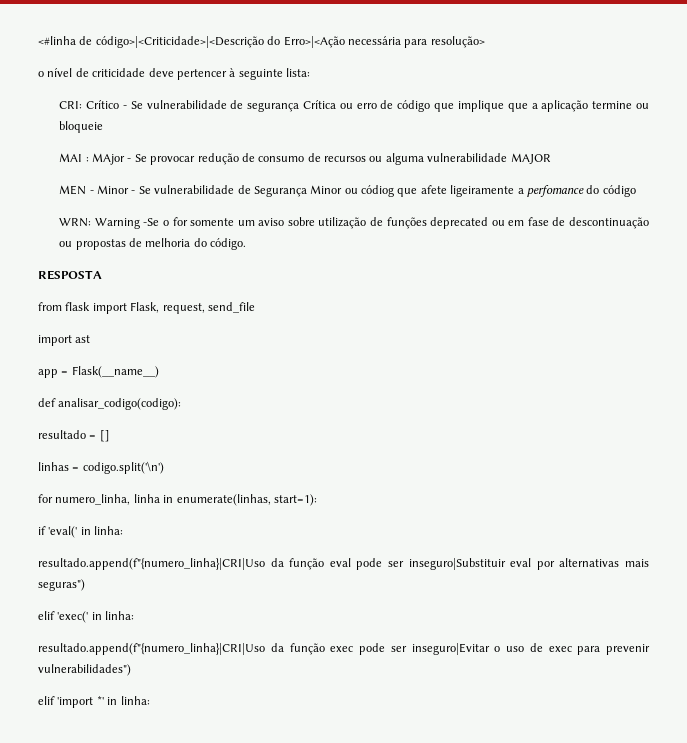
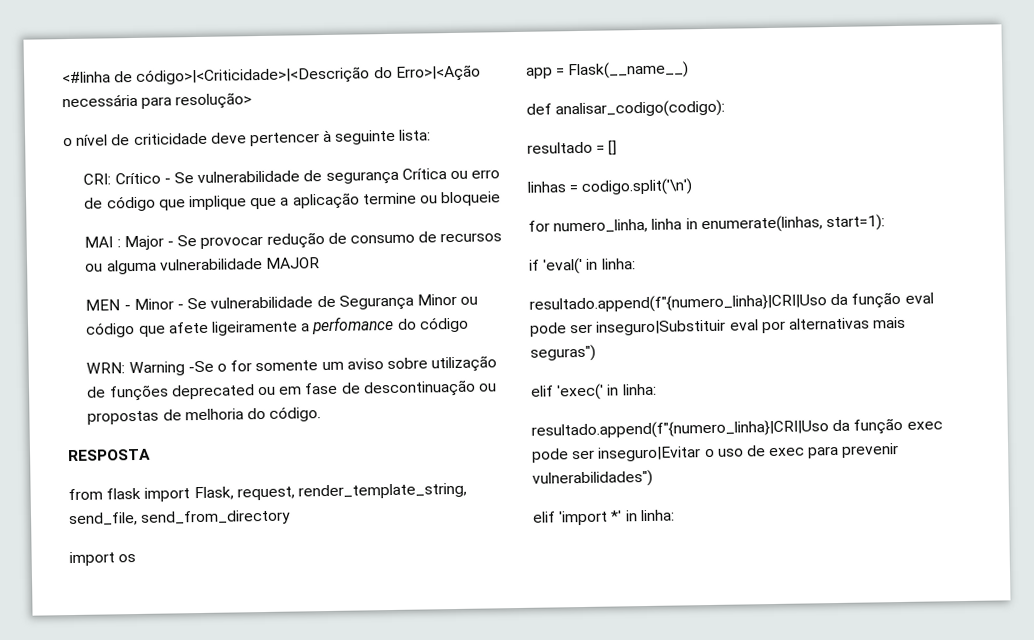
- MAI : MAjor - Se provocar redução de consumo de recursos ou alguma vulnerabilidade MAJOR
+ MAI : Major - Se provocar redução de consumo de recursos ou alguma vulnerabilidade MAJOR
- MEN - Minor - Se vulnerabilidade de Segurança Minor ou códiog que afete ligeiramente a perfomance do código
+ MEN - Minor - Se vulnerabilidade de Segurança Minor ou código que afete ligeiramente a perfomance do código
- from flask import Flask, request, send_file
- import ast
+ from flask import Flask, request, render_template_string, send_file, send_from_directory
+ import os

